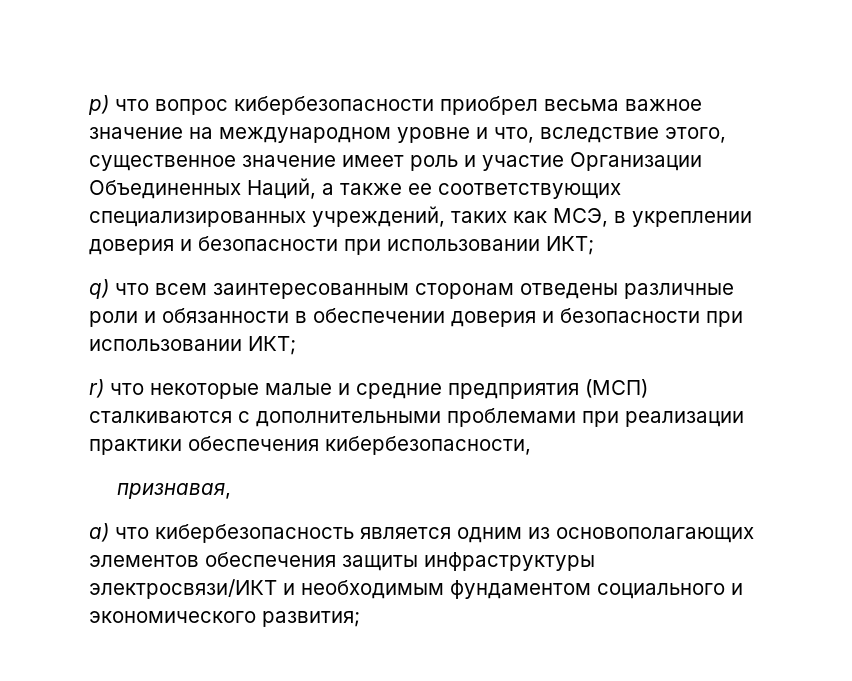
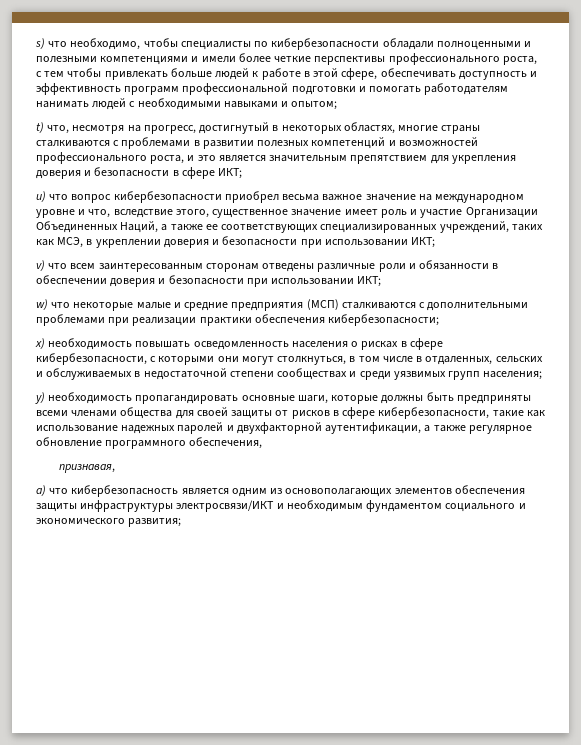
- p) что вопрос кибербезопасности приобрел весьма важное значение на международном уровне и что, вследствие этого, существенное значение имеет роль и участие Организации Объединенных Наций, а также ее соответствующих специализированных учреждений, таких как МСЭ, в укреплении доверия и безопасности при использовании ИКТ;
+ s) что необходимо, чтобы специалисты по кибербезопасности обладали полноценными и полезными компетенциями и имели более четкие перспективы профессионального роста, с тем чтобы привлекать больше людей к работе в этой сфере, обеспечивать доступность и эффективность программ профессиональной подготовки и помогать работодателям нанимать людей с необходимыми навыками и опытом;
+ t) что, несмотря на прогресс, достигнутый в некоторых областях, многие страны сталкиваются с проблемами в развитии полезных компетенций и возможностей профессионального роста, и это является значительным препятствием для укрепления доверия и безопасности в сфере ИКТ;
+ u) что вопрос кибербезопасности приобрел весьма важное значение на международном уровне и что, вследствие этого, существенное значение имеет роль и участие Организации Объединенных Наций, а также ее соответствующих специализированных учреждений, таких как МСЭ, в укреплении доверия и безопасности при использовании ИКТ;
- q) что всем заинтересованным сторонам отведены различные роли и обязанности в обеспечении доверия и безопасности при использовании ИКТ;
+ v) что всем заинтересованным сторонам отведены различные роли и обязанности в обеспечении доверия и безопасности при использовании ИКТ;
- r) что некоторые малые и средние предприятия (МСП) сталкиваются с дополнительными проблемами при реализации практики обеспечения кибербезопасности,
+ w) что некоторые малые и средние предприятия (МСП) сталкиваются с дополнительными проблемами при реализации практики обеспечения кибербезопасности;
+ x) необходимость повышать осведомленность населения о рисках в сфере кибербезопасности, с которыми они могут столкнуться, в том числе в отдаленных, сельских и обслуживаемых в недостаточной степени сообществах и среди уязвимых групп населения;
+ y) необходимость пропагандировать основные шаги, которые должны быть предприняты всеми членами общества для своей защиты от рисков в сфере кибербезопасности, такие как использование надежных паролей и двухфакторной аутентификации, а также регулярное обновление программного обеспечения,

